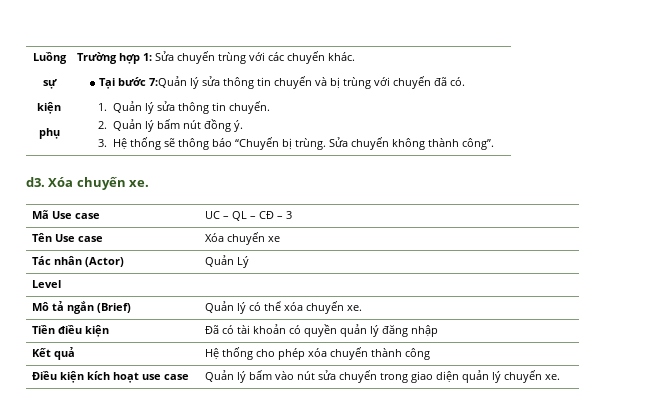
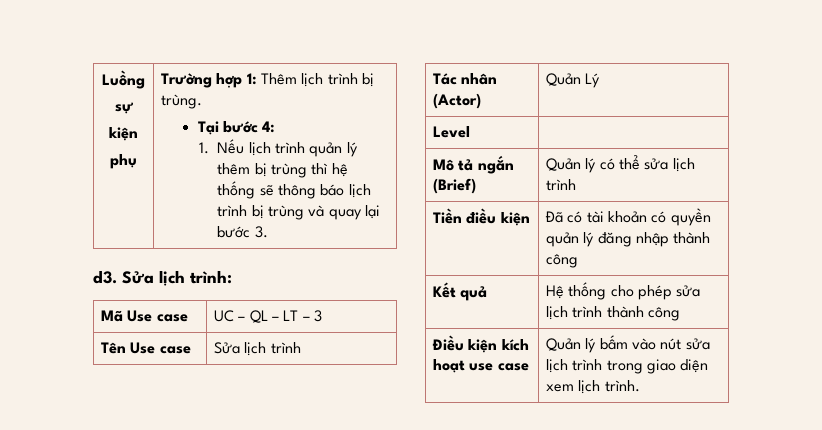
- Trường hợp 1: Sửa chuyến trùng với các chuyến khác.
- Tại bước 7:Quản lý sửa thông tin chuyến và bị trùng với chuyến đã có.
- 1. Quản lý sửa thông tin chuyến.
- 2. Quản lý bấm nút đồng ý.
- 3. Hệ thống sẽ thông báo “Chuyến bị trùng. Sửa chuyến không thành công”.
- d3. Xóa chuyến xe.
+ Trường hợp 1: Thêm lịch trình bị trùng.
+ Tại bước 4:
+ 1. Nếu lịch trình quản lý thêm bị trùng thì hệ thống sẽ thông báo lịch trình bị trùng và quay lại bước 3.
+ d3. Sửa lịch trình:
- Mã Use case | UC – QL – CĐ – 3
+ Mã Use case | UC – QL – LT – 3
- Tên Use case | Xóa chuyến xe
+ Tên Use case | Sửa lịch trình
- Mô tả ngắn (Brief) | Quản lý có thể xóa chuyến xe.
+ Mô tả ngắn (Brief) | Quản lý có thể sửa lịch trình
- Tiền điều kiện | Đã có tài khoản có quyền quản lý đăng nhập
+ Tiền điều kiện | Đã có tài khoản có quyền quản lý đăng nhập thành công
- Kết quả | Hệ thống cho phép xóa chuyến thành công
+ Kết quả | Hệ thống cho phép sửa lịch trình thành công
- Điều kiện kích hoạt use case | Quản lý bấm vào nút sửa chuyến trong giao diện quản lý chuyến xe.
+ Điều kiện kích hoạt use case | Quản lý bấm vào nút sửa lịch trình trong giao diện xem lịch trình.

